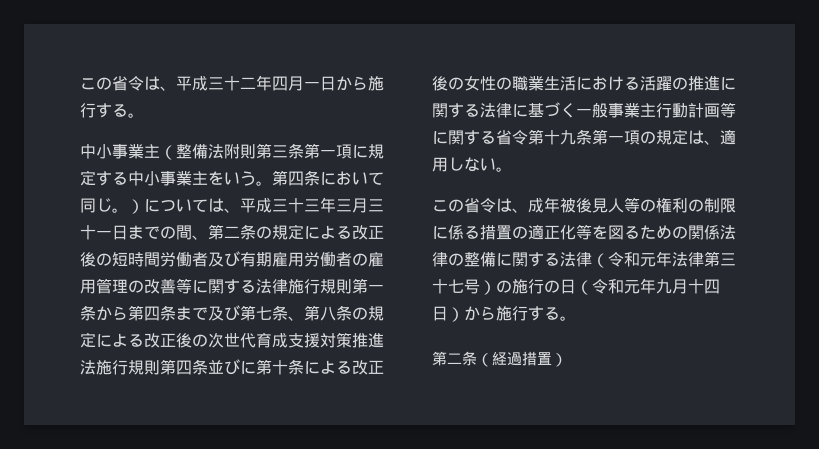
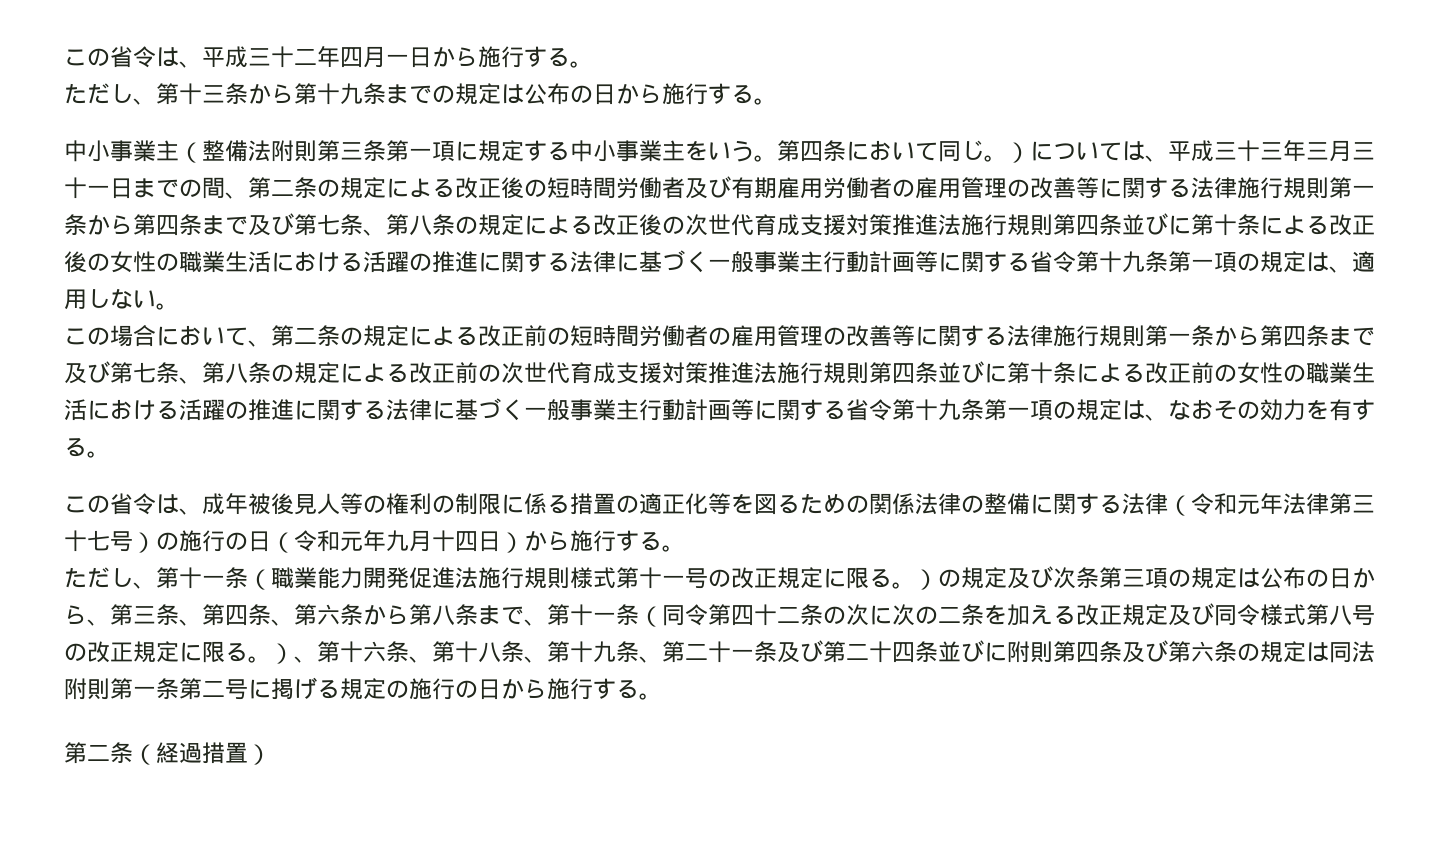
+ ただし、第十三条から第十九条までの規定は公布の日から施行する。
+ この場合において、第二条の規定による改正前の短時間労働者の雇用管理の改善等に関する法律施行規則第一条から第四条まで及び第七条、第八条の規定による改正前の次世代育成支援対策推進法施行規則第四条並びに第十条による改正前の女性の職業生活における活躍の推進に関する法律に基づく一般事業主行動計画等に関する省令第十九条第一項の規定は、なおその効力を有する。
+ ただし、第十一条（職業能力開発促進法施行規則様式第十一号の改正規定に限る。）の規定及び次条第三項の規定は公布の日から、第三条、第四条、第六条から第八条まで、第十一条（同令第四十二条の次に次の二条を加える改正規定及び同令様式第八号の改正規定に限る。）、第十六条、第十八条、第十九条、第二十一条及び第二十四条並びに附則第四条及び第六条の規定は同法附則第一条第二号に掲げる規定の施行の日から施行する。

